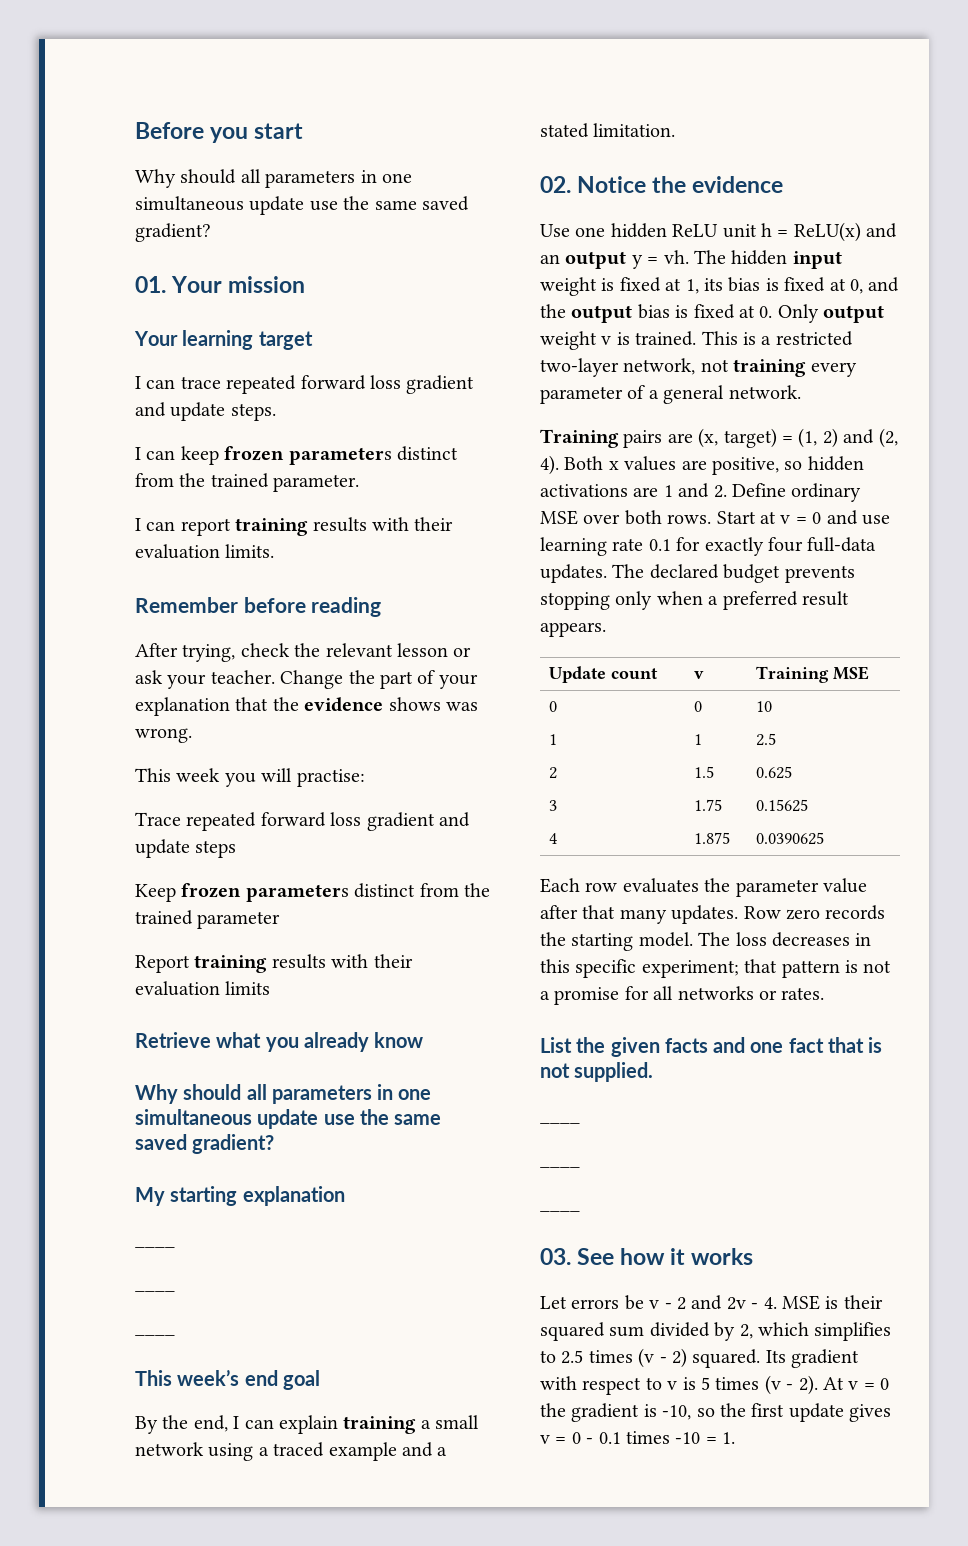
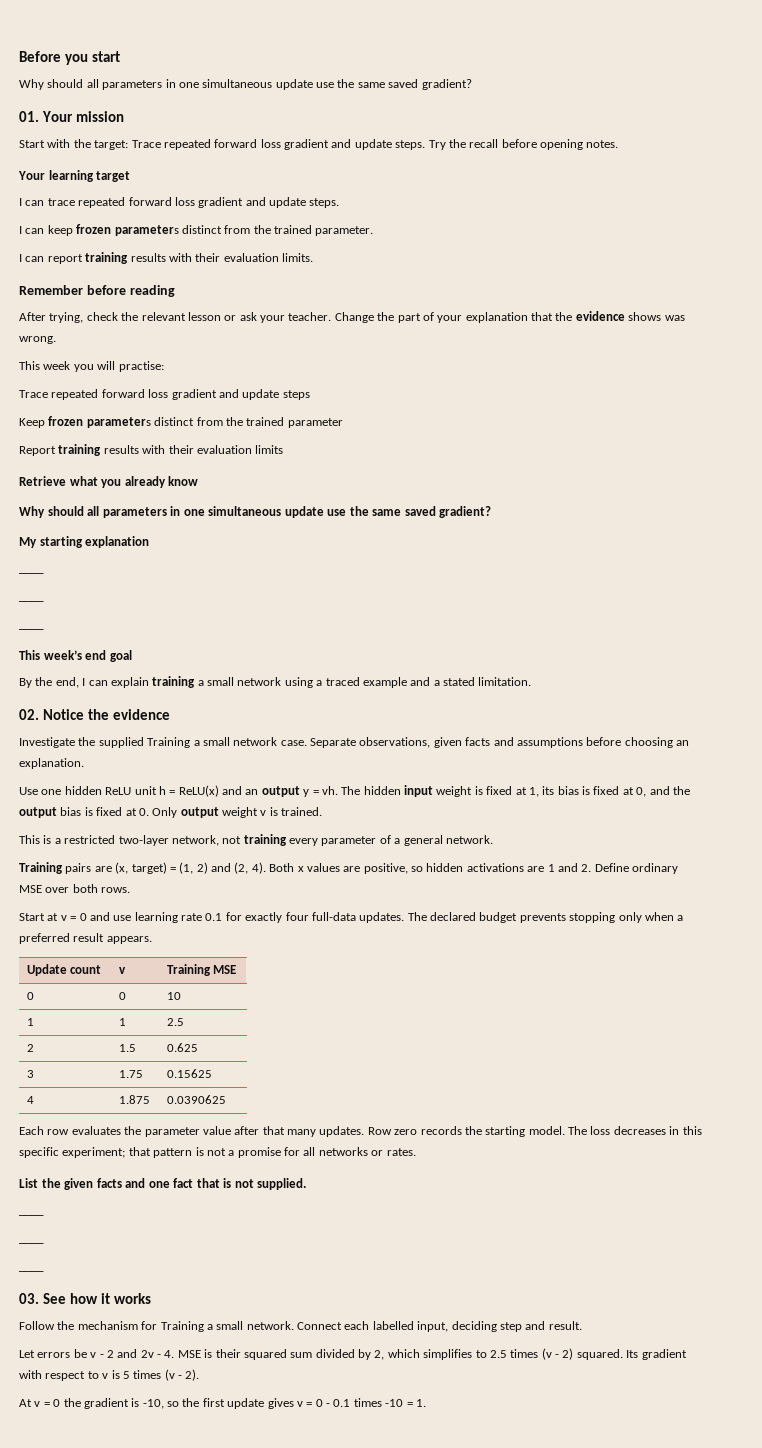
+ Start with the target: Trace repeated forward loss gradient and update steps. Try the recall before opening notes.
+ Investigate the supplied Training a small network case. Separate observations, given facts and assumptions before choosing an explanation.
- The hidden input weight is fixed at 1, its bias is fixed at 0, and the output bias is fixed at 0. Only output weight v is trained. This is a restricted two-layer network, not training every parameter of a general network.
+ The hidden input weight is fixed at 1, its bias is fixed at 0, and the output bias is fixed at 0. Only output weight v is trained.
+ This is a restricted two-layer network, not training every parameter of a general network.
- Both x values are positive, so hidden activations are 1 and 2. Define ordinary MSE over both rows. Start at v = 0 and use learning rate 0.1 for exactly four full-data updates.
+ Both x values are positive, so hidden activations are 1 and 2. Define ordinary MSE over both rows.
+ Start at v = 0 and use learning rate 0.1 for exactly four full-data updates.
+ Follow the mechanism for Training a small network. Connect each labelled input, deciding step and result.
- Its gradient with respect to v is 5 times (v - 2). At v = 0 the gradient is -10, so the first update gives v = 0 - 0.1 times -10 = 1.
+ Its gradient with respect to v is 5 times (v - 2).
+ At v = 0 the gradient is -10, so the first update gives v = 0 - 0.1 times -10 = 1.

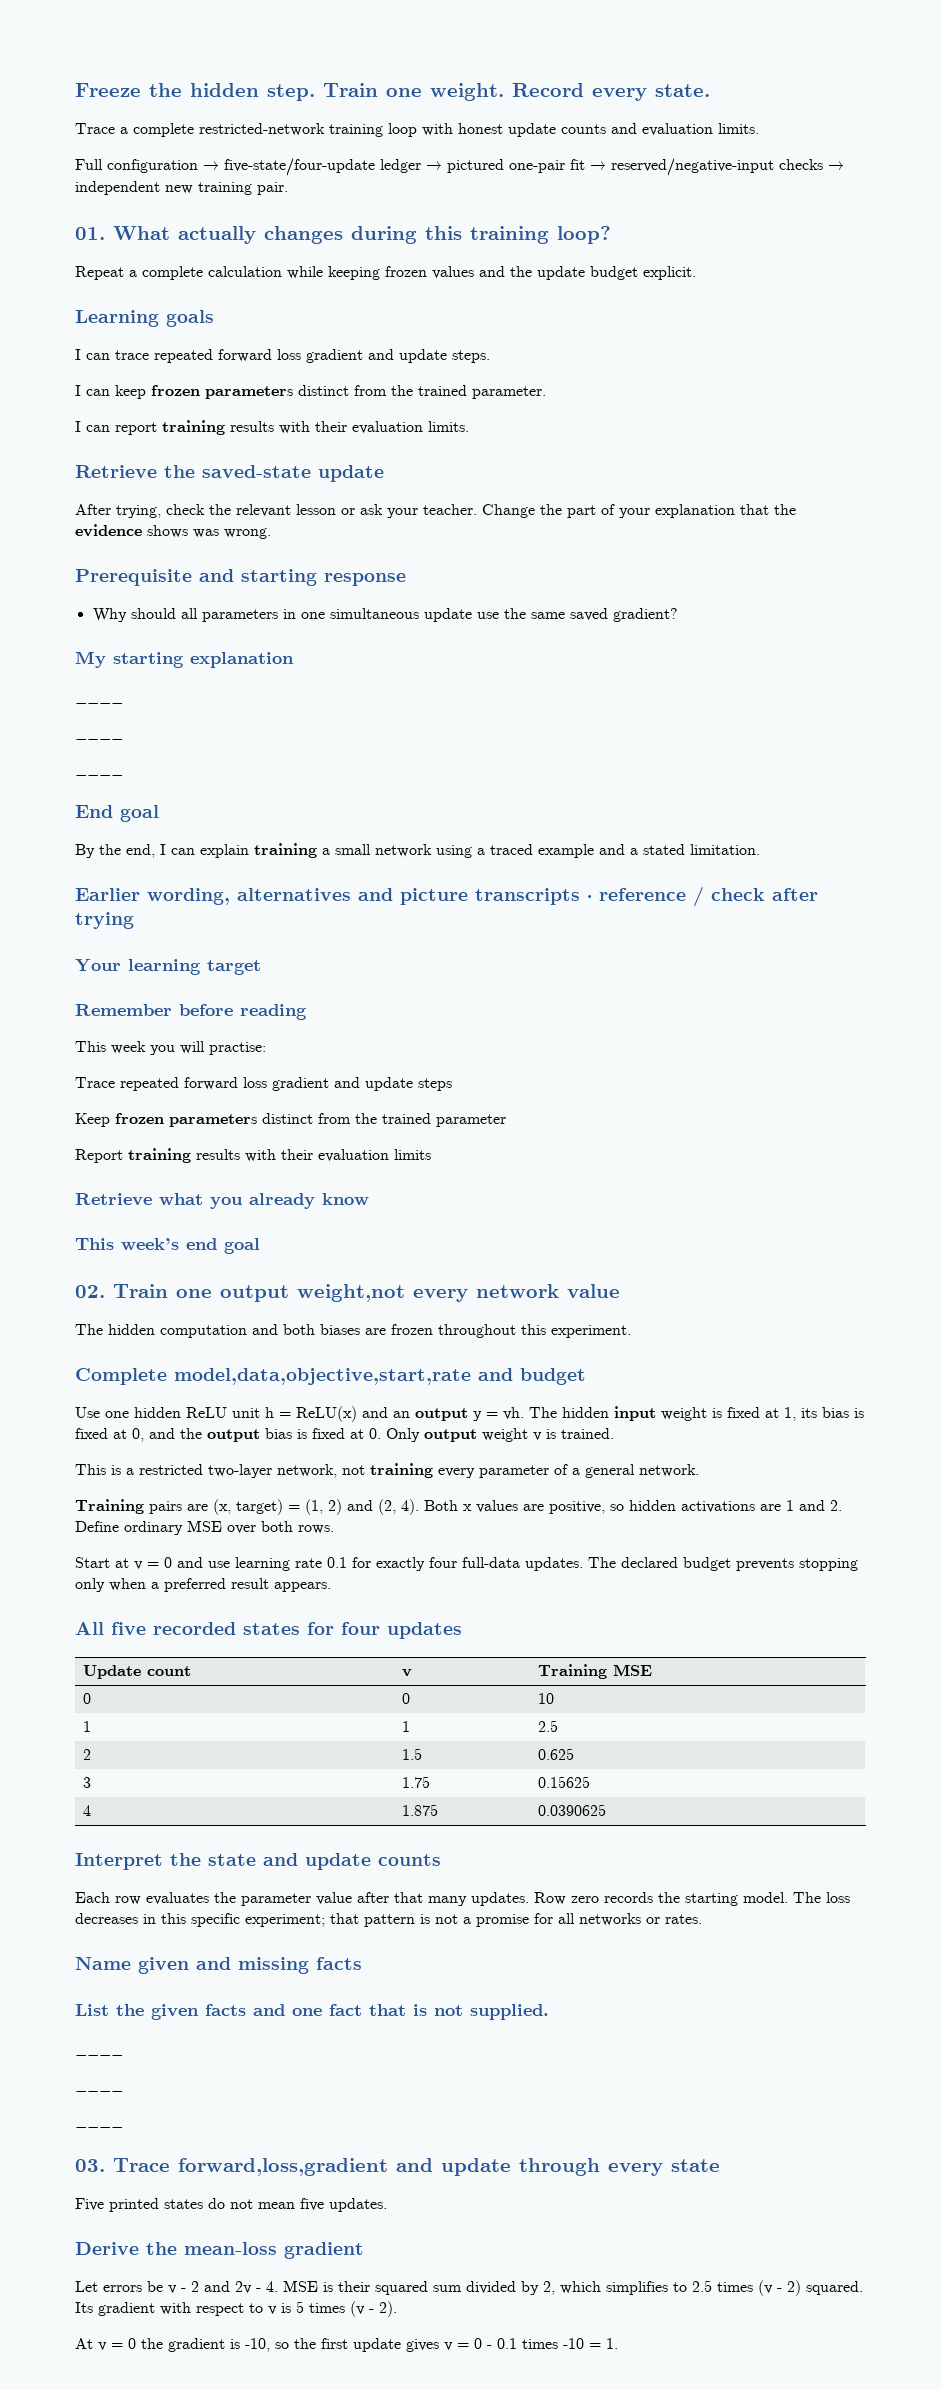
- Before you start
- Why should all parameters in one simultaneous update use the same saved gradient?
- 01. Your mission
- Start with the target: Trace repeated forward loss gradient and update steps. Try the recall before opening notes.
- Your learning target
+ Freeze the hidden step. Train one weight. Record every state.
+ Trace a complete restricted-network training loop with honest update counts and evaluation limits.
+ Full configuration → five-state/four-update ledger → pictured one-pair fit → reserved/negative-input checks → independent new training pair.
+ 01. What actually changes during this training loop?
+ Repeat a complete calculation while keeping frozen values and the update budget explicit.
+ Learning goals
- Remember before reading
+ Retrieve the saved-state update
+ Prerequisite and starting response
+ Why should all parameters in one simultaneous update use the same saved gradient?
+ My starting explanation
+ ____
+ ____
+ ____
+ End goal
+ By the end, I can explain training a small network using a traced example and a stated limitation.
+ Earlier wording, alternatives and picture transcripts · reference / check after trying
+ Your learning target
+ Remember before reading
  Retrieve what you already know
- Why should all parameters in one simultaneous update use the same saved gradient?
- My starting explanation
- ____
- ____
- ____
  This week’s end goal
- By the end, I can explain training a small network using a traced example and a stated limitation.
- 02. Notice the evidence
- Investigate the supplied Training a small network case. Separate observations, given facts and assumptions before choosing an explanation.
+ 02. Train one output weight,not every network value
+ The hidden computation and both biases are frozen throughout this experiment.
+ Complete model,data,objective,start,rate and budget
+ All five recorded states for four updates
+ Interpret the state and update counts
+ Name given and missing facts
- 03. See how it works
- Follow the mechanism for Training a small network. Connect each labelled input, deciding step and result.
+ 03. Trace forward,loss,gradient and update through every state
+ Five printed states do not mean five updates.
+ Derive the mean-loss gradient

